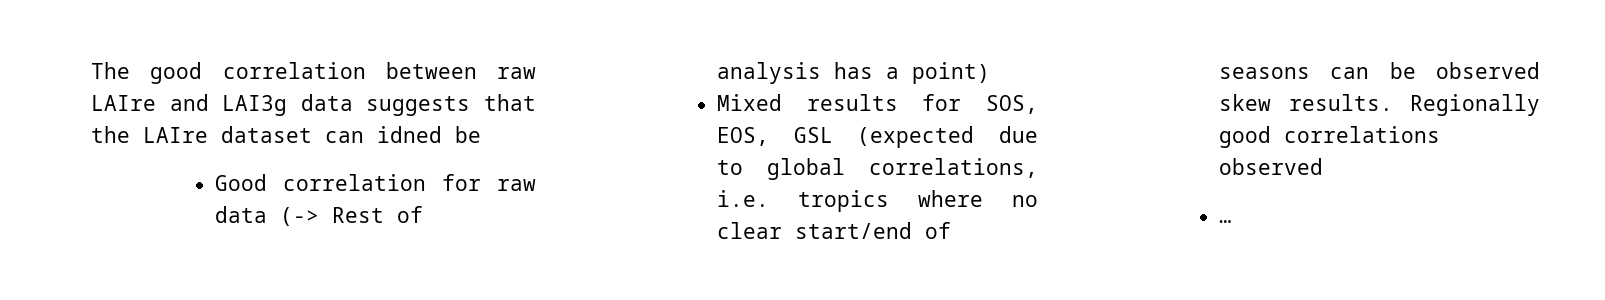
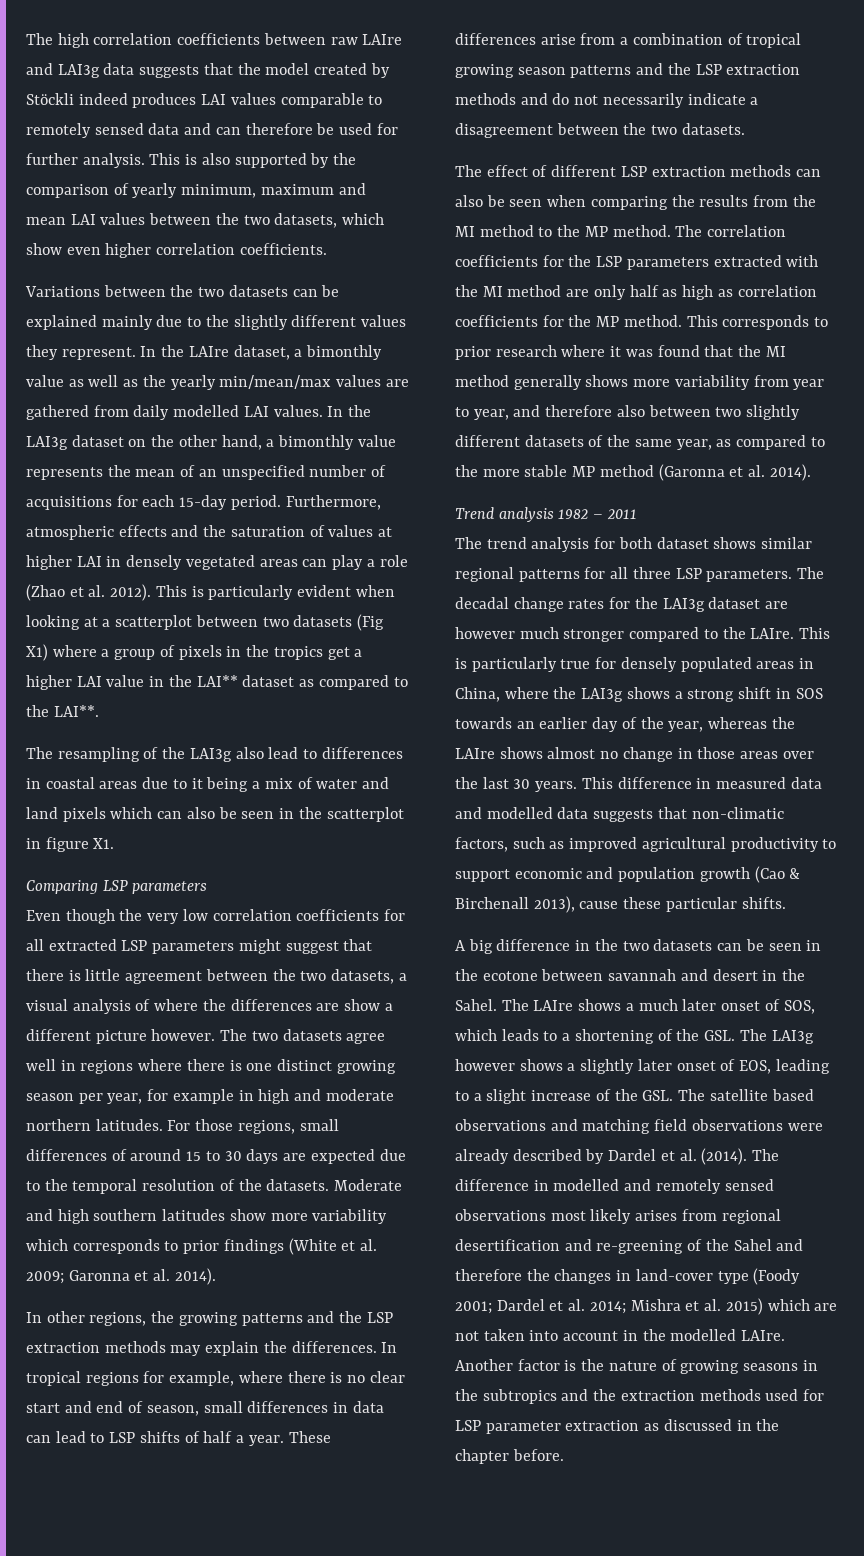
- The good correlation between raw LAIre and LAI3g data suggests that the LAIre dataset can idned be
- Good correlation for raw data (-> Rest of analysis has a point)
- Mixed results for SOS, EOS, GSL (expected due to global correlations, i.e. tropics where no clear start/end of seasons can be observed skew results. Regionally good correlations observed
- …
+ The high correlation coefficients between raw LAIre and LAI3g data suggests that the model created by Stöckli indeed produces LAI values comparable to remotely sensed data and can therefore be used for further analysis. This is also supported by the comparison of yearly minimum, maximum and mean LAI values between the two datasets, which show even higher correlation coefficients.
+ Variations between the two datasets can be explained mainly due to the slightly different values they represent. In the LAIre dataset, a bimonthly value as well as the yearly min/mean/max values are gathered from daily modelled LAI values. In the LAI3g dataset on the other hand, a bimonthly value represents the mean of an unspecified number of acquisitions for each 15-day period. Furthermore, atmospheric effects and the saturation of values at higher LAI in densely vegetated areas can play a role (Zhao et al. 2012). This is particularly evident when looking at a scatterplot between two datasets (Fig X1) where a group of pixels in the tropics get a higher LAI value in the LAI** dataset as compared to the LAI**.
+ The resampling of the LAI3g also lead to differences in coastal areas due to it being a mix of water and land pixels which can also be seen in the scatterplot in figure X1.
+ Comparing LSP parameters
+ Even though the very low correlation coefficients for all extracted LSP parameters might suggest that there is little agreement between the two datasets, a visual analysis of where the differences are show a different picture however. The two datasets agree well in regions where there is one distinct growing season per year, for example in high and moderate northern latitudes. For those regions, small differences of around 15 to 30 days are expected due to the temporal resolution of the datasets. Moderate and high southern latitudes show more variability which corresponds to prior findings (White et al. 2009; Garonna et al. 2014).
+ In other regions, the growing patterns and the LSP extraction methods may explain the differences. In tropical regions for example, where there is no clear start and end of season, small differences in data can lead to LSP shifts of half a year. These differences arise from a combination of tropical growing season patterns and the LSP extraction methods and do not necessarily indicate a disagreement between the two datasets.
+ The effect of different LSP extraction methods can also be seen when comparing the results from the MI method to the MP method. The correlation coefficients for the LSP parameters extracted with the MI method are only half as high as correlation coefficients for the MP method. This corresponds to prior research where it was found that the MI method generally shows more variability from year to year, and therefore also between two slightly different datasets of the same year, as compared to the more stable MP method (Garonna et al. 2014).
+ Trend analysis 1982 – 2011
+ The trend analysis for both dataset shows similar regional patterns for all three LSP parameters. The decadal change rates for the LAI3g dataset are however much stronger compared to the LAIre. This is particularly true for densely populated areas in China, where the LAI3g shows a strong shift in SOS towards an earlier day of the year, whereas the LAIre shows almost no change in those areas over the last 30 years. This difference in measured data and modelled data suggests that non-climatic factors, such as improved agricultural productivity to support economic and population growth (Cao & Birchenall 2013), cause these particular shifts.
+ A big difference in the two datasets can be seen in the ecotone between savannah and desert in the Sahel. The LAIre shows a much later onset of SOS, which leads to a shortening of the GSL. The LAI3g however shows a slightly later onset of EOS, leading to a slight increase of the GSL. The satellite based observations and matching field observations were already described by Dardel et al. (2014). The difference in modelled and remotely sensed observations most likely arises from regional desertification and re-greening of the Sahel and therefore the changes in land-cover type (Foody 2001; Dardel et al. 2014; Mishra et al. 2015) which are not taken into account in the modelled LAIre. Another factor is the nature of growing seasons in the subtropics and the extraction methods used for LSP parameter extraction as discussed in the chapter before.

